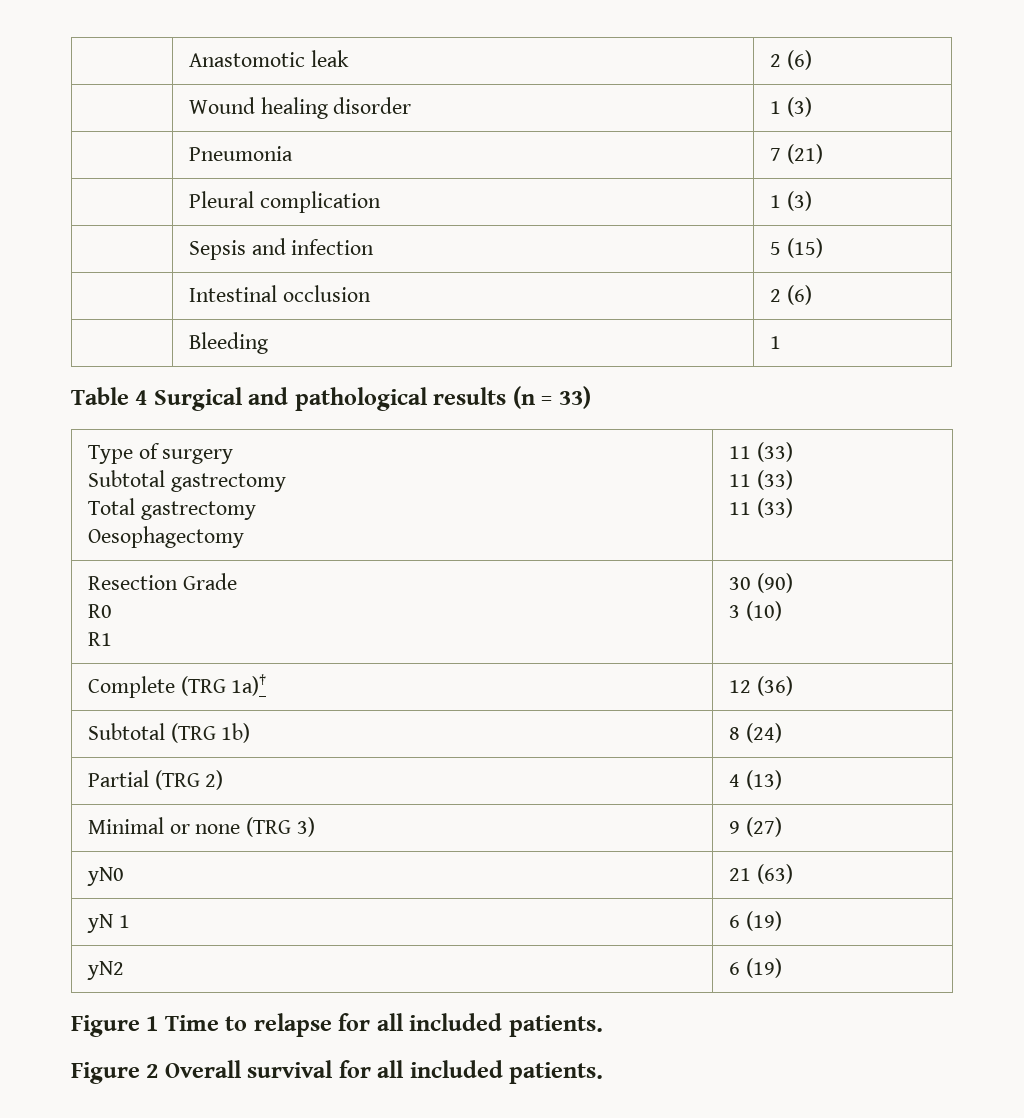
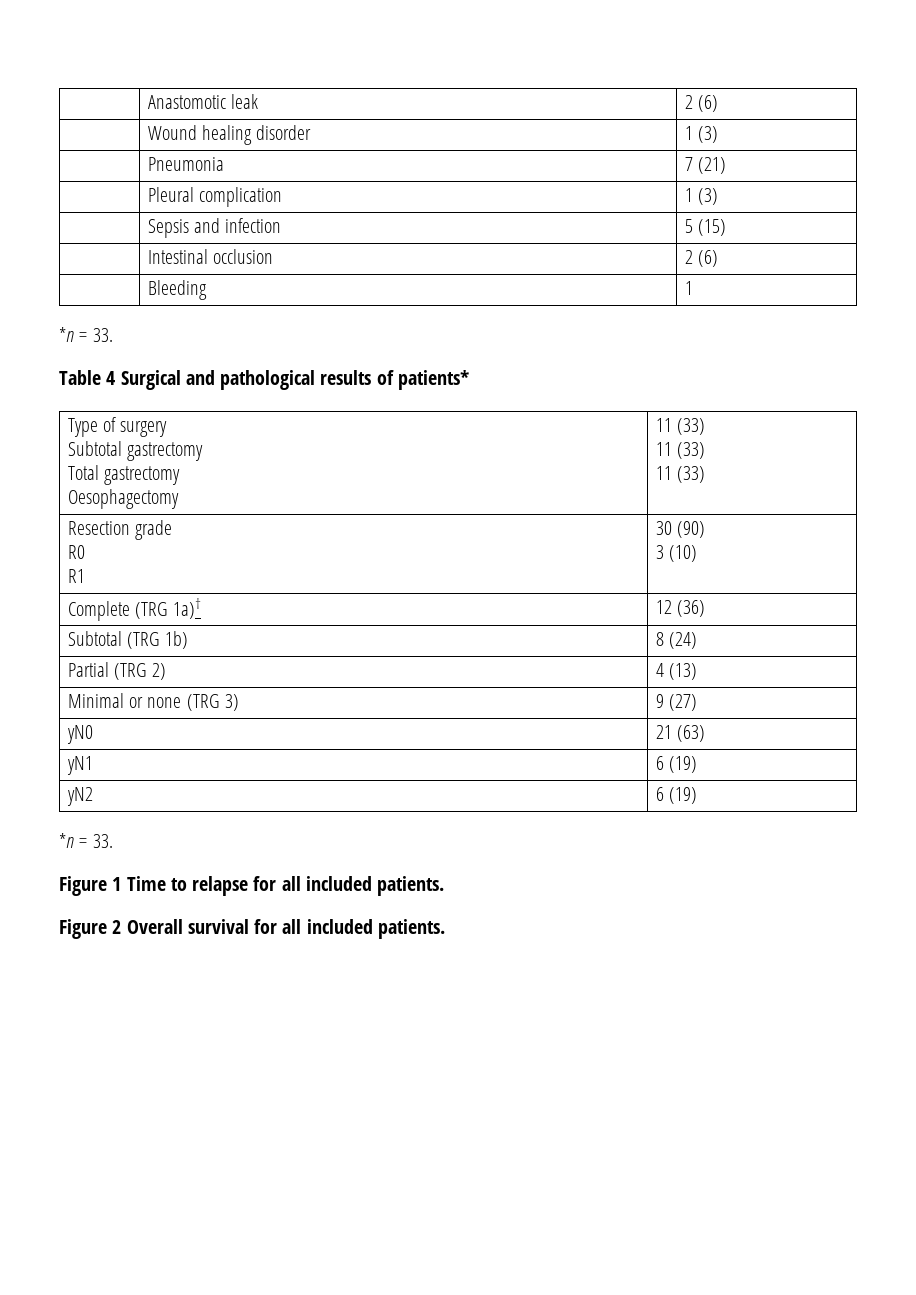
  | Bleeding | 1
+ *n = 33.
- Table 4 Surgical and pathological results (n = 33)
+ Table 4 Surgical and pathological results of patients*
- Resection Grade
+ Resection grade
- yN 1 | 6 (19)
+ yN1 | 6 (19)
  yN2 | 6 (19)
+ *n = 33.

